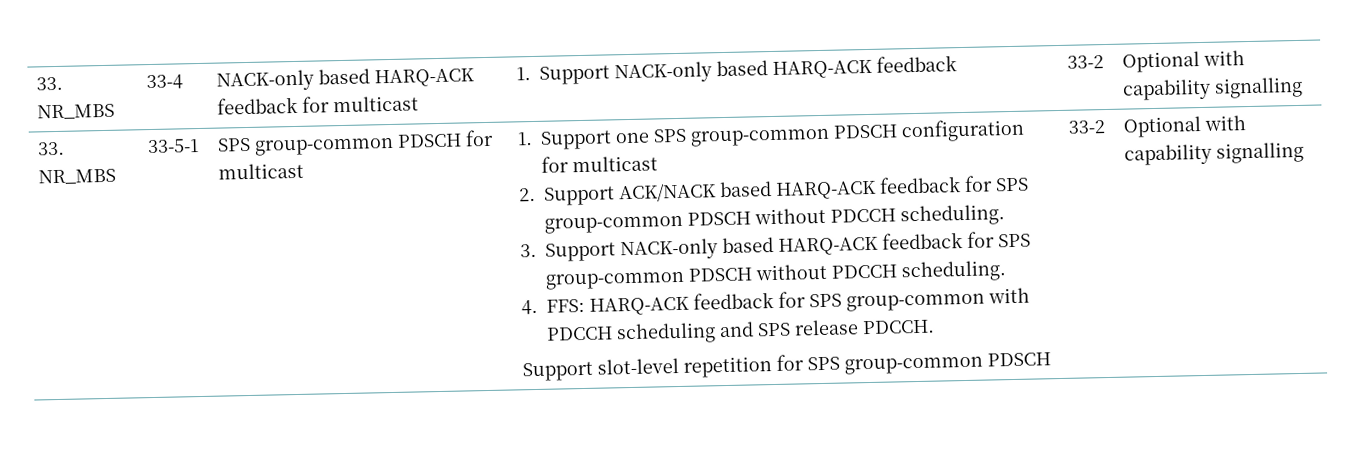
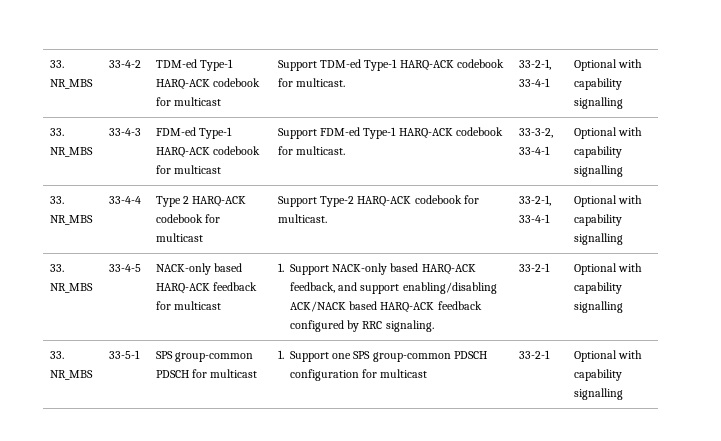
- 33. NR_MBS | 33-4 | NACK-only based HARQ-ACK feedback for multicast | 1. Support NACK-only based HARQ-ACK feedback | 33-2 | Optional with capability signalling
+ 33. NR_MBS | 33-4-2 | TDM-ed Type-1 HARQ-ACK codebook for multicast | Support TDM-ed Type-1 HARQ-ACK codebook for multicast. | 33-2-1, 33-4-1 | Optional with capability signalling
+ 33. NR_MBS | 33-4-3 | FDM-ed Type-1 HARQ-ACK codebook for multicast | Support FDM-ed Type-1 HARQ-ACK codebook for multicast. | 33-3-2, 33-4-1 | Optional with capability signalling
+ 33. NR_MBS | 33-4-4 | Type 2 HARQ-ACK codebook for multicast | Support Type-2 HARQ-ACK codebook for multicast. | 33-2-1, 33-4-1 | Optional with capability signalling
+ 33. NR_MBS | 33-4-5 | NACK-only based HARQ-ACK feedback for multicast | 1. Support NACK-only based HARQ-ACK feedback, and support enabling/disabling ACK/NACK based HARQ-ACK feedback configured by RRC signaling. | 33-2-1 | Optional with capability signalling
- 1. Support one SPS group-common PDSCH configuration for multicast
- 2. Support ACK/NACK based HARQ-ACK feedback for SPS group-common PDSCH without PDCCH scheduling.
- 3. Support NACK-only based HARQ-ACK feedback for SPS group-common PDSCH without PDCCH scheduling.
- 4. FFS: HARQ-ACK feedback for SPS group-common with PDCCH scheduling and SPS release PDCCH.
- Support slot-level repetition for SPS group-common PDSCH | 33-2
+ 1. Support one SPS group-common PDSCH configuration for multicast | 33-2-1

